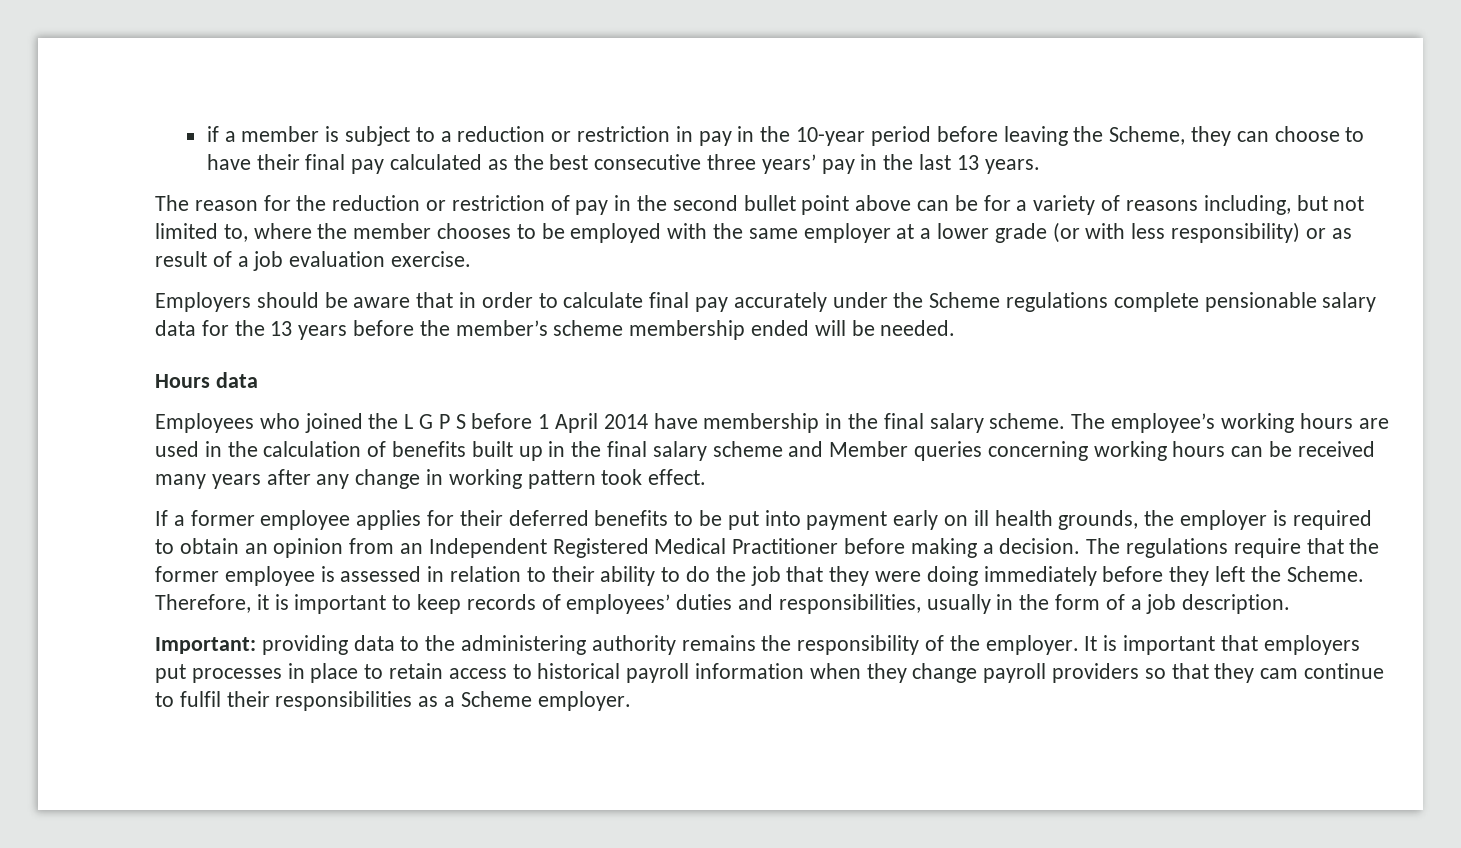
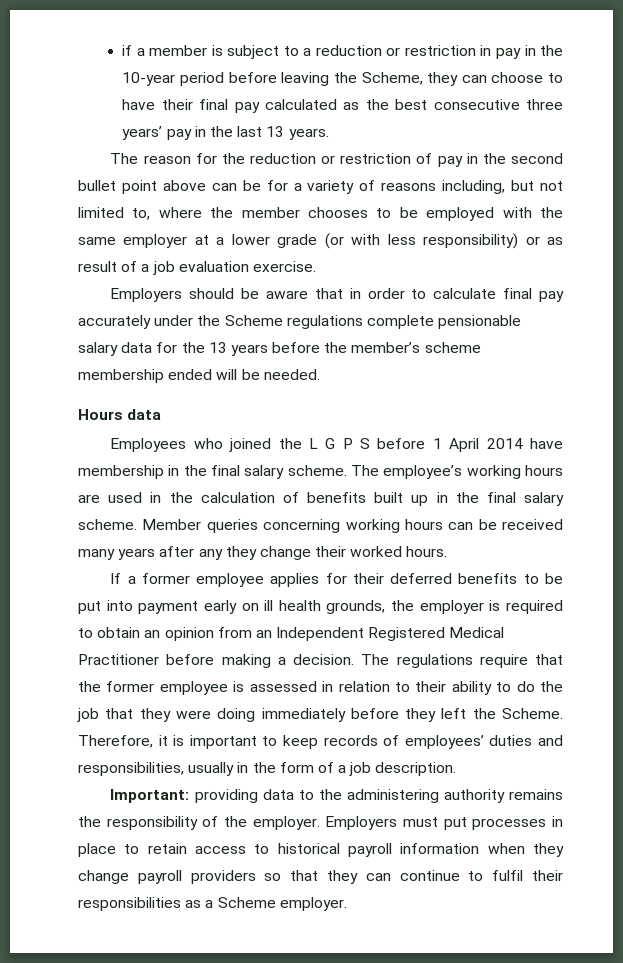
- The employee’s working hours are used in the calculation of benefits built up in the final salary scheme and Member queries concerning working hours can be received many years after any change in working pattern took effect.
+ The employee’s working hours are used in the calculation of benefits built up in the final salary scheme. Member queries concerning working hours can be received many years after any they change their worked hours.
- It is important that employers put processes in place to retain access to historical payroll information when they change payroll providers so that they cam continue to fulfil their responsibilities as a Scheme employer.
+ Employers must put processes in place to retain access to historical payroll information when they change payroll providers so that they can continue to fulfil their responsibilities as a Scheme employer.

